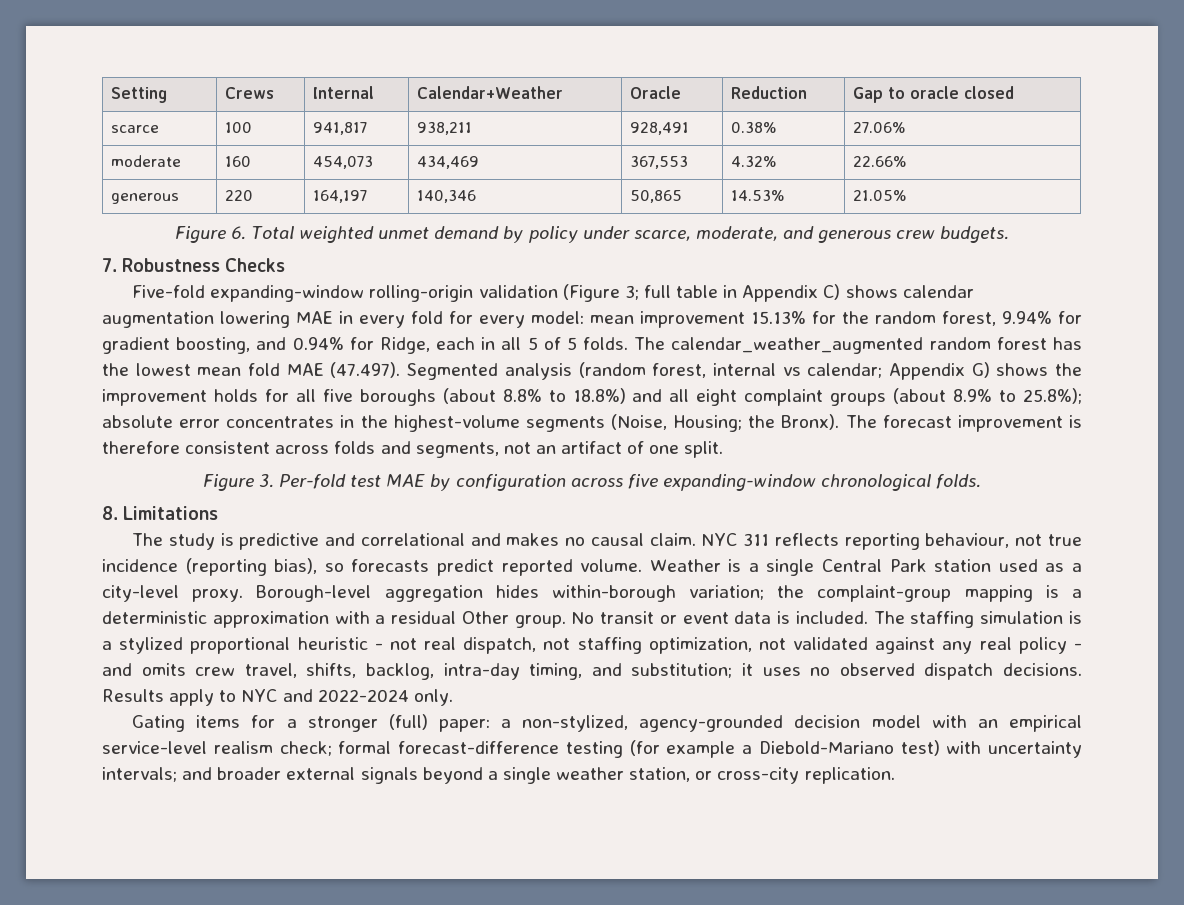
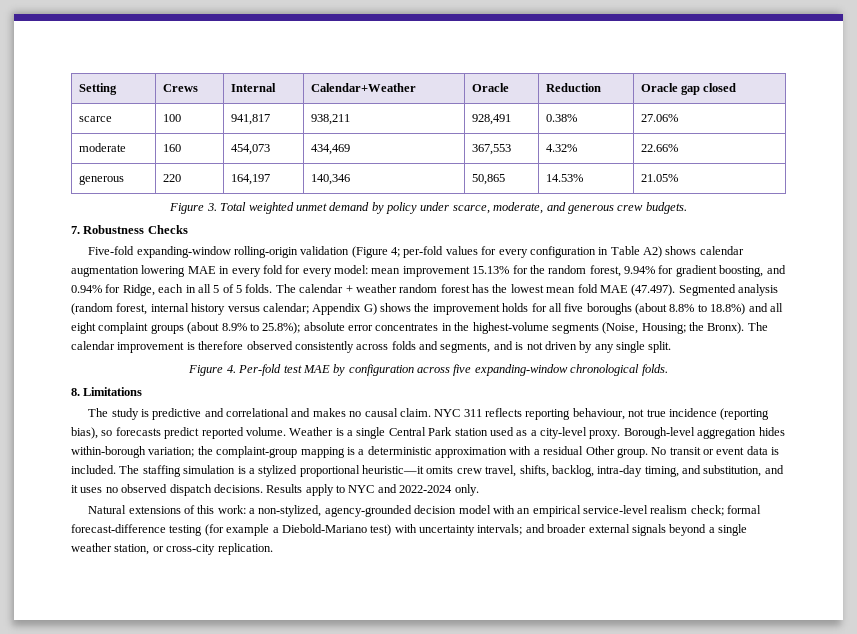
- Setting | Crews | Internal | Calendar+Weather | Oracle | Reduction | Gap to oracle closed
+ Setting | Crews | Internal | Calendar+Weather | Oracle | Reduction | Oracle gap closed
- Figure 6. Total weighted unmet demand by policy under scarce, moderate, and generous crew budgets.
+ Figure 3. Total weighted unmet demand by policy under scarce, moderate, and generous crew budgets.
- Five-fold expanding-window rolling-origin validation (Figure 3; full table in Appendix C) shows calendar augmentation lowering MAE in every fold for every model: mean improvement 15.13% for the random forest, 9.94% for gradient boosting, and 0.94% for Ridge, each in all 5 of 5 folds.
+ Five-fold expanding-window rolling-origin validation (Figure 4; per-fold values for every configuration in Table A2) shows calendar augmentation lowering MAE in every fold for every model: mean improvement 15.13% for the random forest, 9.94% for gradient boosting, and 0.94% for Ridge, each in all 5 of 5 folds.
- The calendar_weather_augmented random forest has the lowest mean fold MAE (47.497). Segmented analysis (random forest, internal vs calendar; Appendix G) shows the improvement holds for all five boroughs (about 8.8% to 18.8%) and all eight complaint groups (about 8.9% to 25.8%); absolute error concentrates in the highest-volume segments (Noise, Housing; the Bronx).
+ The calendar + weather random forest has the lowest mean fold MAE (47.497). Segmented analysis (random forest, internal history versus calendar; Appendix G) shows the improvement holds for all five boroughs (about 8.8% to 18.8%) and all eight complaint groups (about 8.9% to 25.8%); absolute error concentrates in the highest-volume segments (Noise, Housing; the Bronx).
- The forecast improvement is therefore consistent across folds and segments, not an artifact of one split.
+ The calendar improvement is therefore observed consistently across folds and segments, and is not driven by any single split.
- Figure 3. Per-fold test MAE by configuration across five expanding-window chronological folds.
+ Figure 4. Per-fold test MAE by configuration across five expanding-window chronological folds.
- The staffing simulation is a stylized proportional heuristic - not real dispatch, not staffing optimization, not validated against any real policy - and omits crew travel, shifts, backlog, intra-day timing, and substitution; it uses no observed dispatch decisions.
+ The staffing simulation is a stylized proportional heuristic—it omits crew travel, shifts, backlog, intra-day timing, and substitution, and it uses no observed dispatch decisions.
- Gating items for a stronger (full) paper: a non-stylized, agency-grounded decision model with an empirical service-level realism check; formal forecast-difference testing (for example a Diebold-Mariano test) with uncertainty intervals; and broader external signals beyond a single weather station, or cross-city replication.
+ Natural extensions of this work: a non-stylized, agency-grounded decision model with an empirical service-level realism check; formal forecast-difference testing (for example a Diebold-Mariano test) with uncertainty intervals; and broader external signals beyond a single weather station, or cross-city replication.

